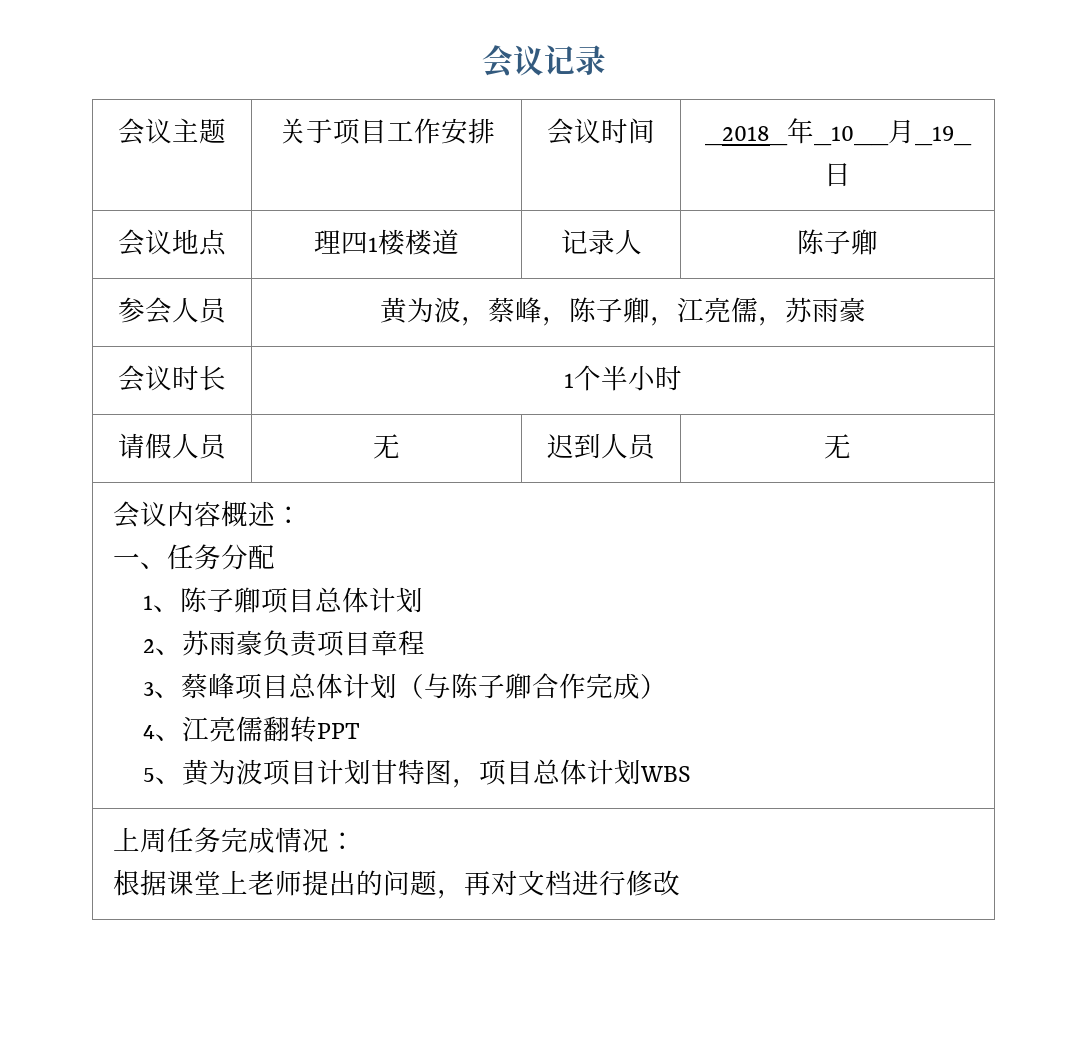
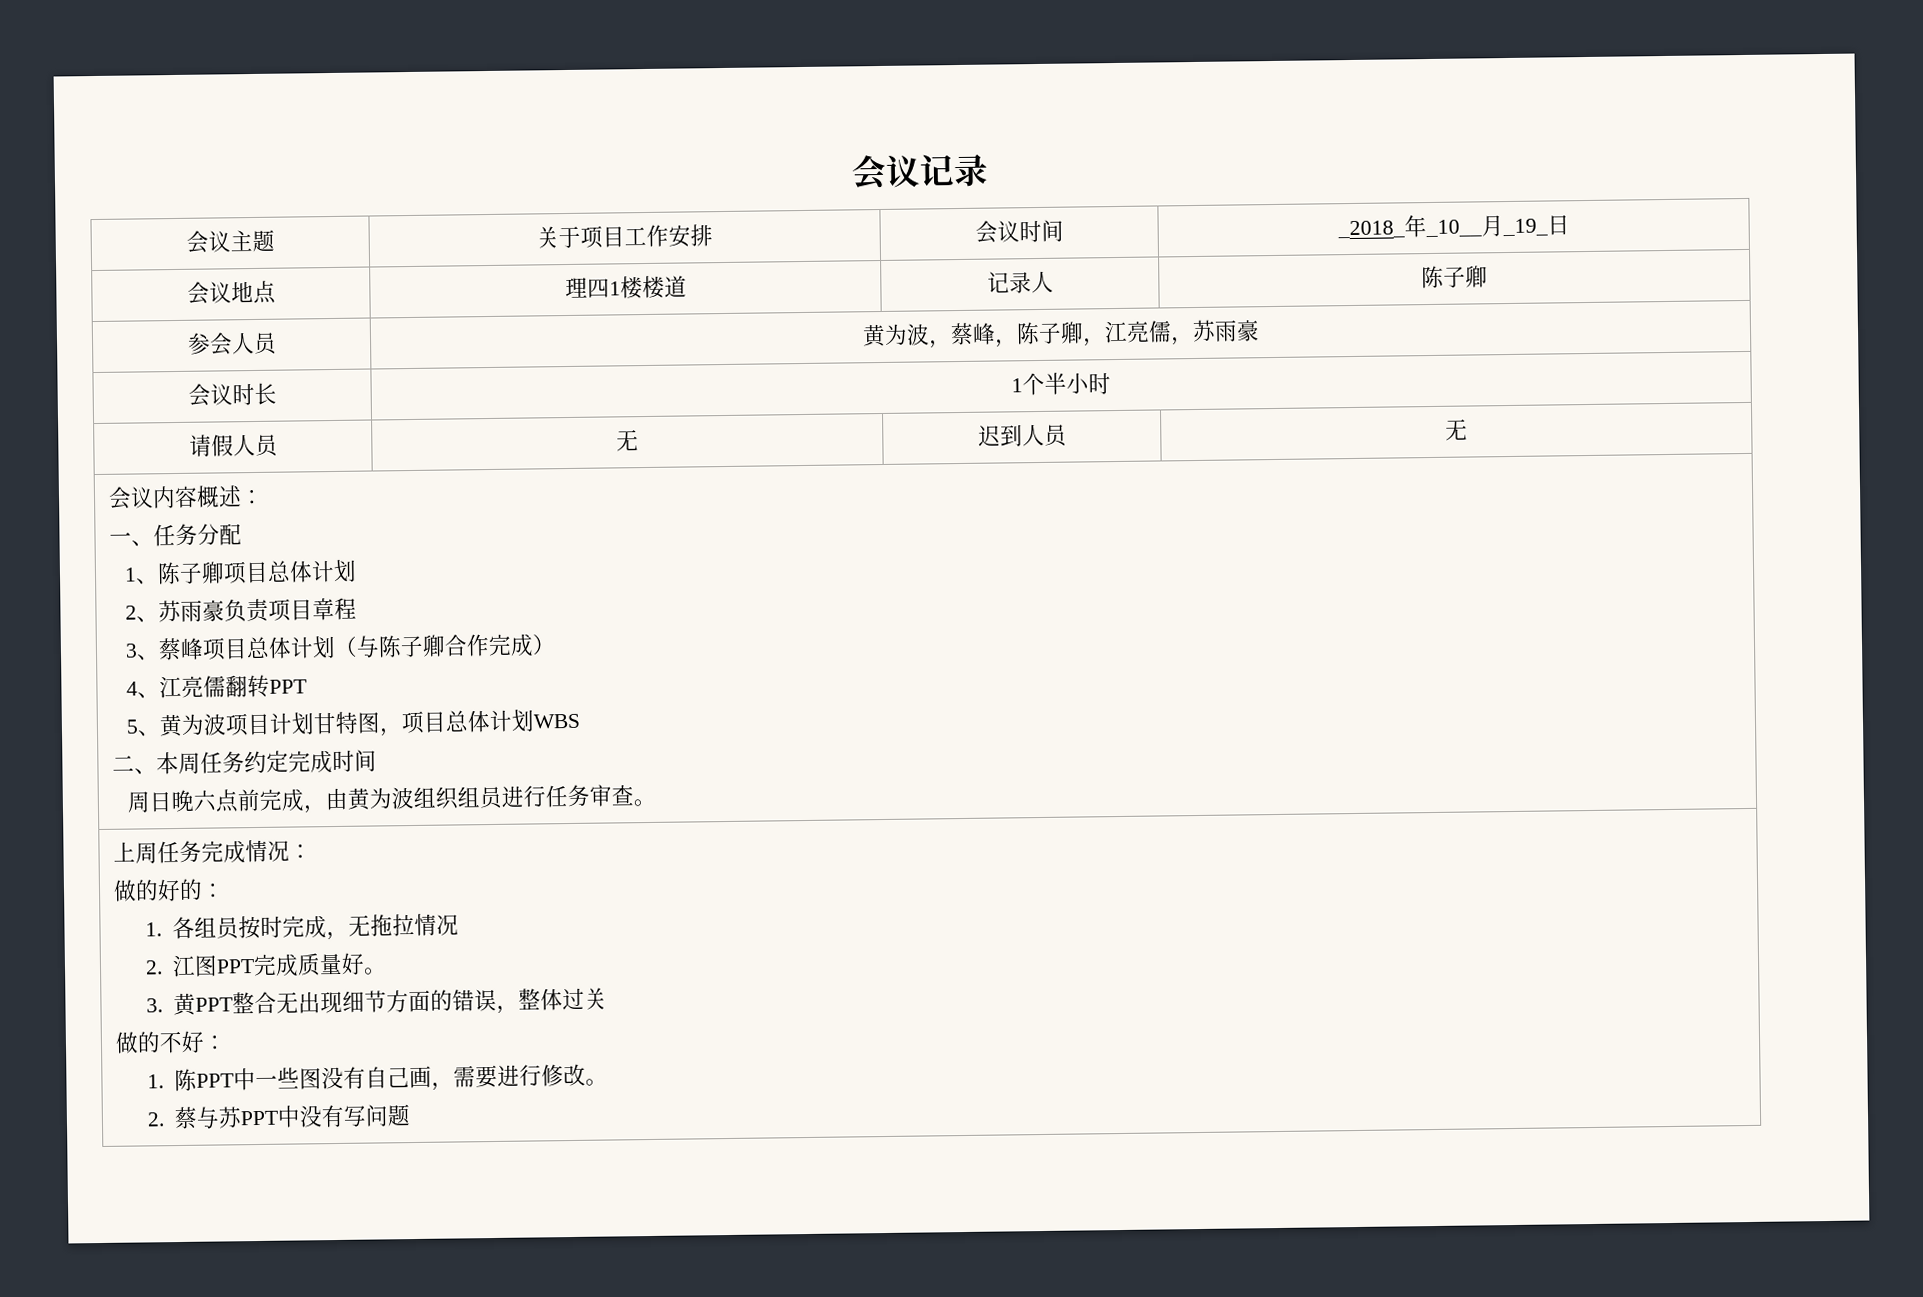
+ 二、本周任务约定完成时间
+ 周日晚六点前完成，由黄为波组织组员进行任务审查。
- 根据课堂上老师提出的问题，再对文档进行修改
+ 做的好的：
+ 1.各组员按时完成，无拖拉情况
+ 2.江图PPT完成质量好。
+ 3.黄PPT整合无出现细节方面的错误，整体过关
+ 做的不好：
+ 1.陈PPT中一些图没有自己画，需要进行修改。
+ 2.蔡与苏PPT中没有写问题

